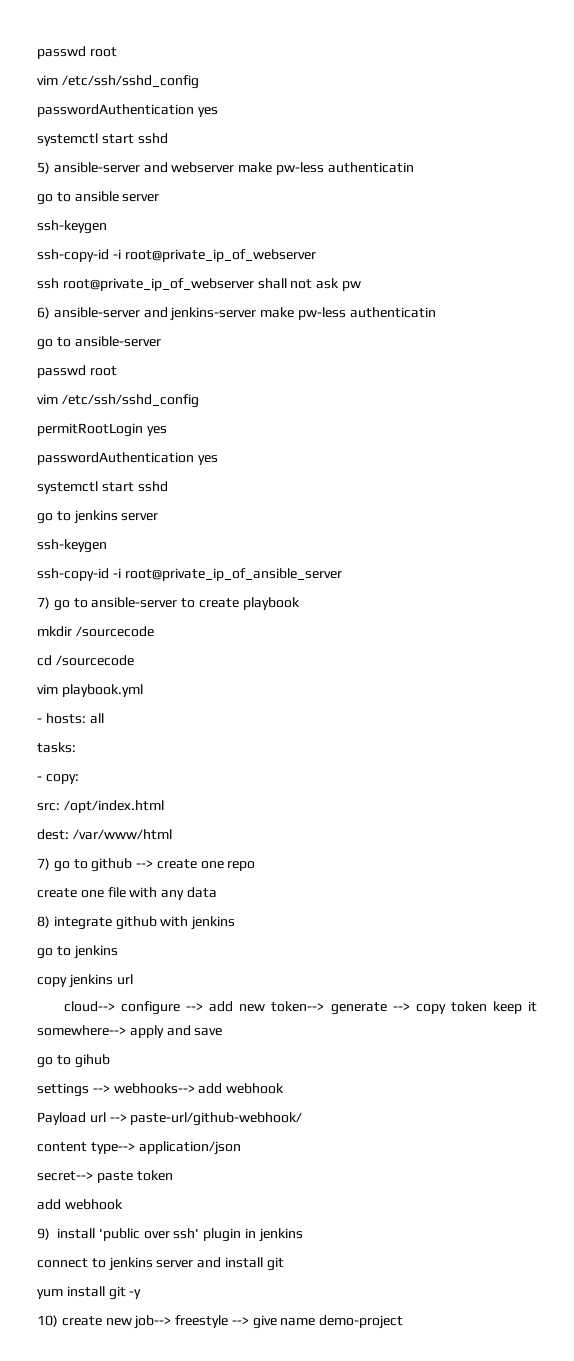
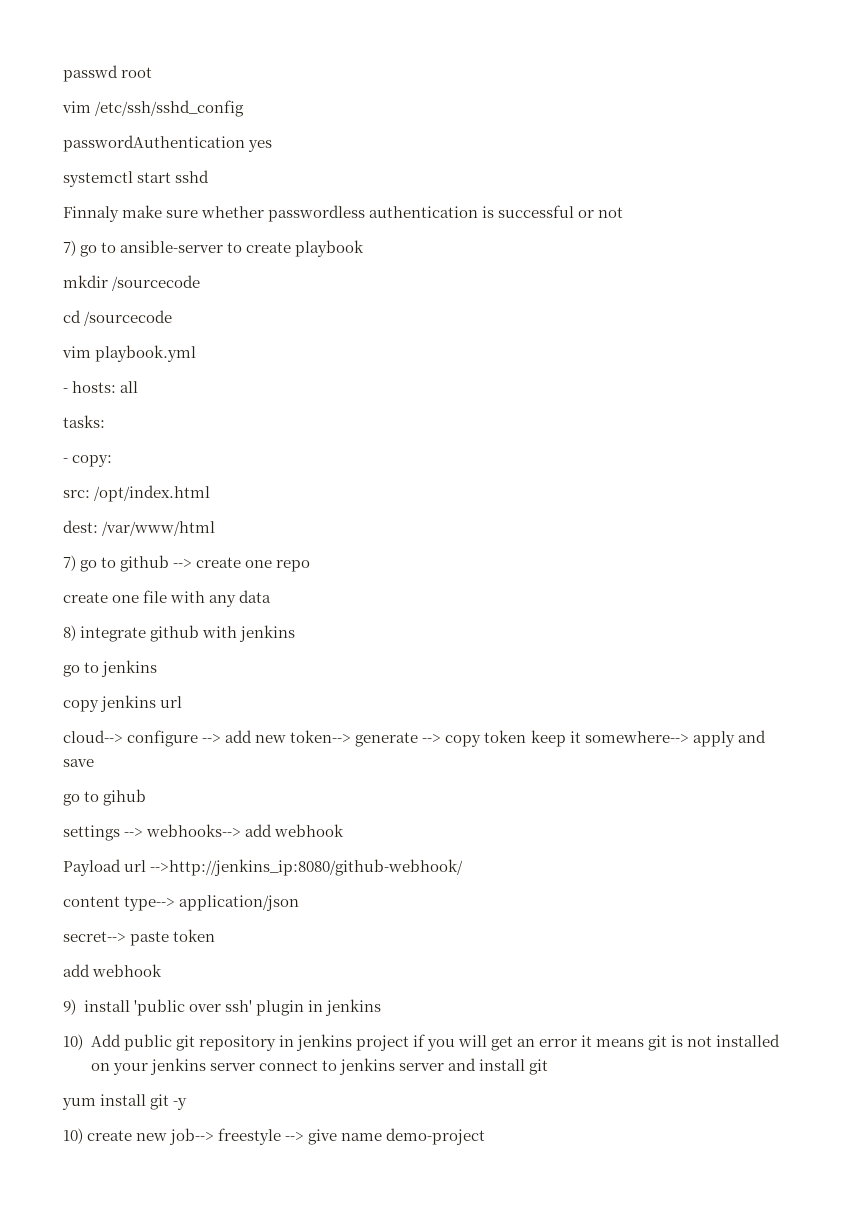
- 5) ansible-server and webserver make pw-less authenticatin
- go to ansible server
- ssh-keygen
- ssh-copy-id -i root@private_ip_of_webserver
- ssh root@private_ip_of_webserver shall not ask pw
- 6) ansible-server and jenkins-server make pw-less authenticatin
- go to ansible-server
- passwd root
- vim /etc/ssh/sshd_config
- permitRootLogin yes
- passwordAuthentication yes
- systemctl start sshd
- go to jenkins server
- ssh-keygen
- ssh-copy-id -i root@private_ip_of_ansible_server
+ Finnaly make sure whether passwordless authentication is successful or not
- Payload url --> paste-url/github-webhook/
+ Payload url -->http://jenkins_ip:8080/github-webhook/
- connect to jenkins server and install git
+ 10) Add public git repository in jenkins project if you will get an error it means git is not installed on your jenkins server connect to jenkins server and install git

